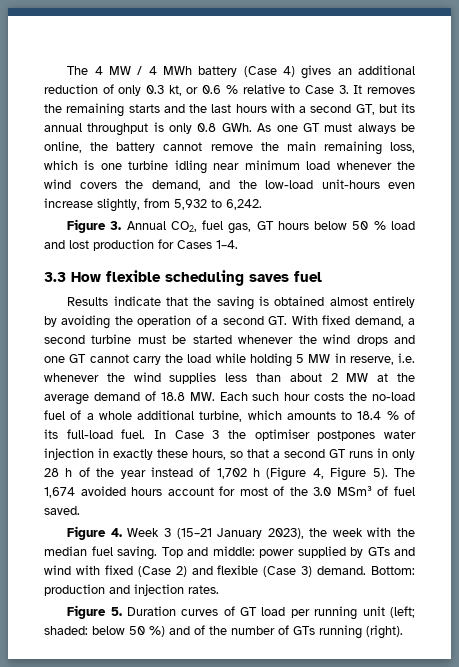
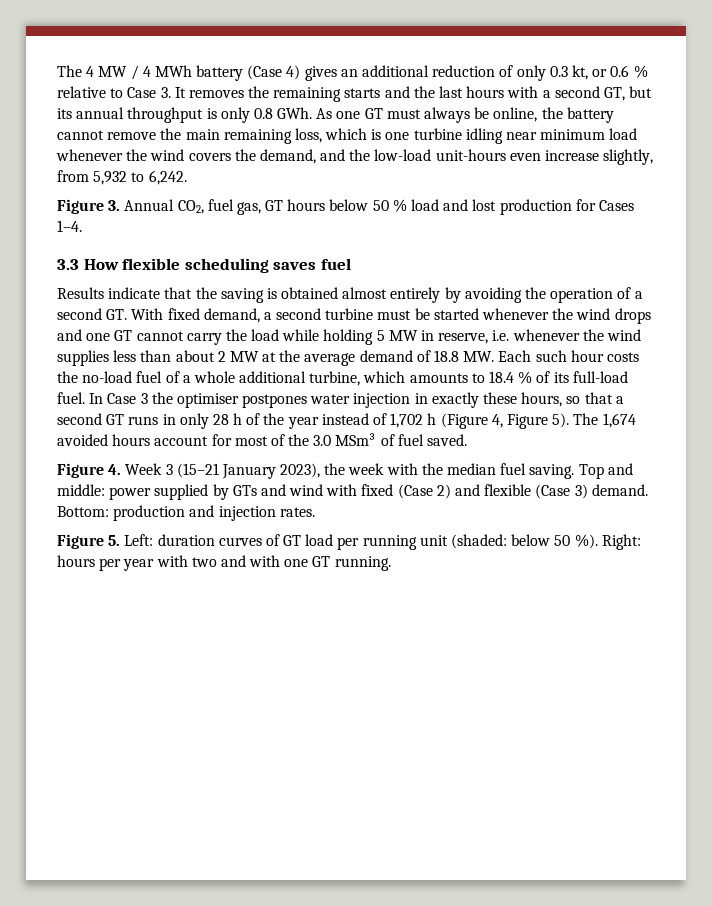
- Figure 5. Duration curves of GT load per running unit (left; shaded: below 50 %) and of the number of GTs running (right).
+ Figure 5. Left: duration curves of GT load per running unit (shaded: below 50 %). Right: hours per year with two and with one GT running.

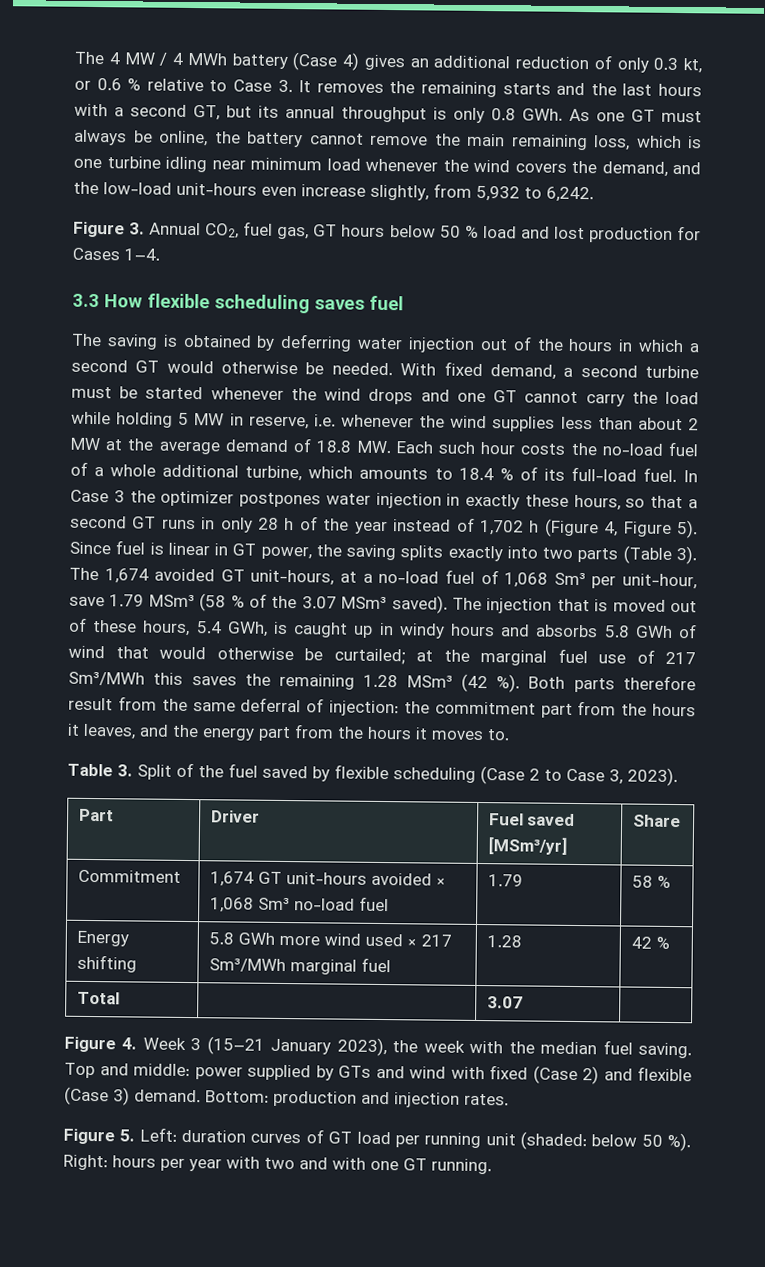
- Results indicate that the saving is obtained almost entirely by avoiding the operation of a second GT. With fixed demand, a second turbine must be started whenever the wind drops and one GT cannot carry the load while holding 5 MW in reserve, i.e. whenever the wind supplies less than about 2 MW at the average demand of 18.8 MW. Each such hour costs the no-load fuel of a whole additional turbine, which amounts to 18.4 % of its full-load fuel.
+ The saving is obtained by deferring water injection out of the hours in which a second GT would otherwise be needed. With fixed demand, a second turbine must be started whenever the wind drops and one GT cannot carry the load while holding 5 MW in reserve, i.e. whenever the wind supplies less than about 2 MW at the average demand of 18.8 MW. Each such hour costs the no-load fuel of a whole additional turbine, which amounts to 18.4 % of its full-load fuel.
- In Case 3 the optimiser postpones water injection in exactly these hours, so that a second GT runs in only 28 h of the year instead of 1,702 h (Figure 4, Figure 5).
+ In Case 3 the optimizer postpones water injection in exactly these hours, so that a second GT runs in only 28 h of the year instead of 1,702 h (Figure 4, Figure 5).
- The 1,674 avoided hours account for most of the 3.0 MSm³ of fuel saved.
+ Since fuel is linear in GT power, the saving splits exactly into two parts (Table 3). The 1,674 avoided GT unit-hours, at a no-load fuel of 1,068 Sm³ per unit-hour, save 1.79 MSm³ (58 % of the 3.07 MSm³ saved). The injection that is moved out of these hours, 5.4 GWh, is caught up in windy hours and absorbs 5.8 GWh of wind that would otherwise be curtailed; at the marginal fuel use of 217 Sm³/MWh this saves the remaining 1.28 MSm³ (42 %). Both parts therefore result from the same deferral of injection: the commitment part from the hours it leaves, and the energy part from the hours it moves to.
+ Table 3. Split of the fuel saved by flexible scheduling (Case 2 to Case 3, 2023).
+ Part | Driver | Fuel saved [MSm³/yr] | Share
+ Commitment | 1,674 GT unit-hours avoided × 1,068 Sm³ no-load fuel | 1.79 | 58 %
+ Energy shifting | 5.8 GWh more wind used × 217 Sm³/MWh marginal fuel | 1.28 | 42 %
+ Total | | 3.07 |

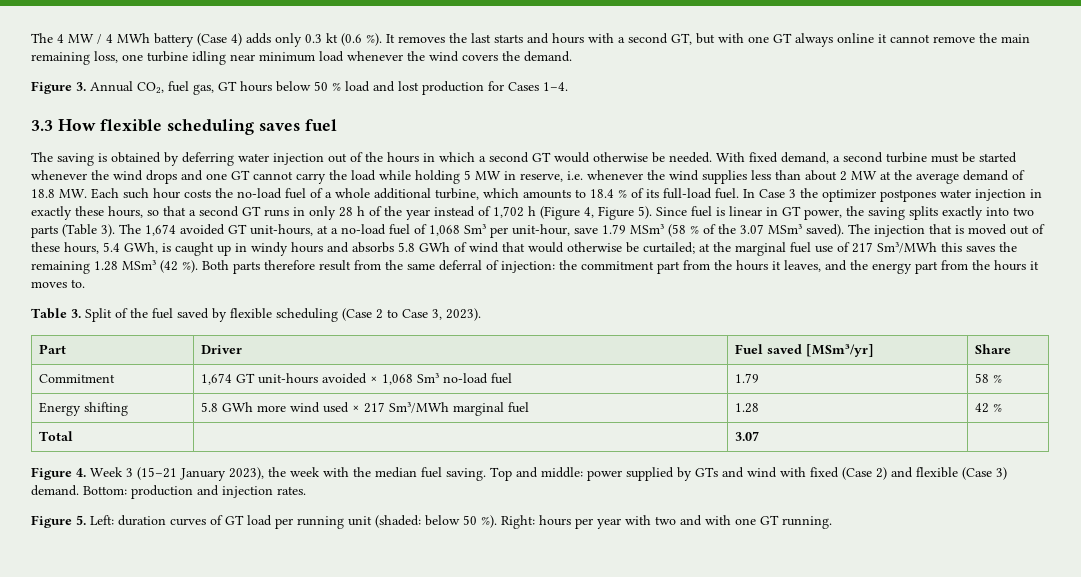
- The 4 MW / 4 MWh battery (Case 4) gives an additional reduction of only 0.3 kt, or 0.6 % relative to Case 3. It removes the remaining starts and the last hours with a second GT, but its annual throughput is only 0.8 GWh. As one GT must always be online, the battery cannot remove the main remaining loss, which is one turbine idling near minimum load whenever the wind covers the demand, and the low-load unit-hours even increase slightly, from 5,932 to 6,242.
+ The 4 MW / 4 MWh battery (Case 4) adds only 0.3 kt (0.6 %). It removes the last starts and hours with a second GT, but with one GT always online it cannot remove the main remaining loss, one turbine idling near minimum load whenever the wind covers the demand.

